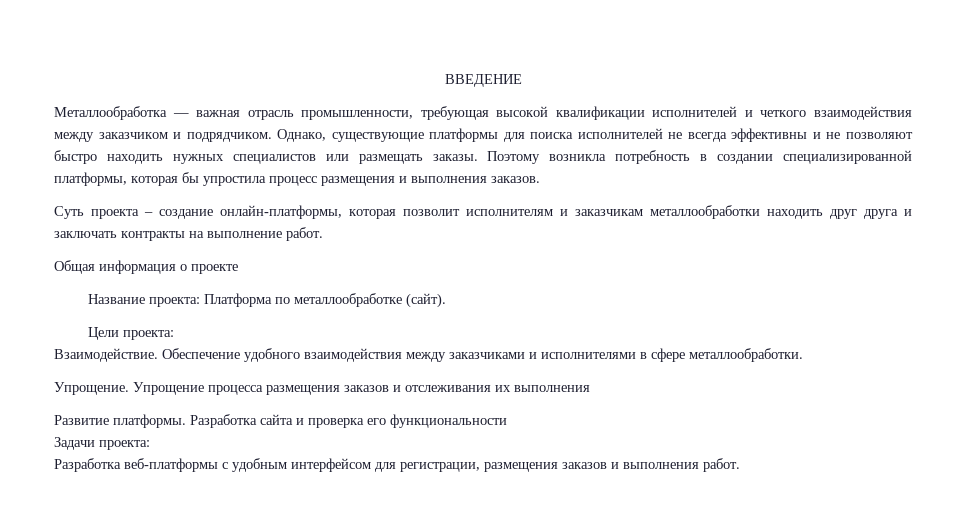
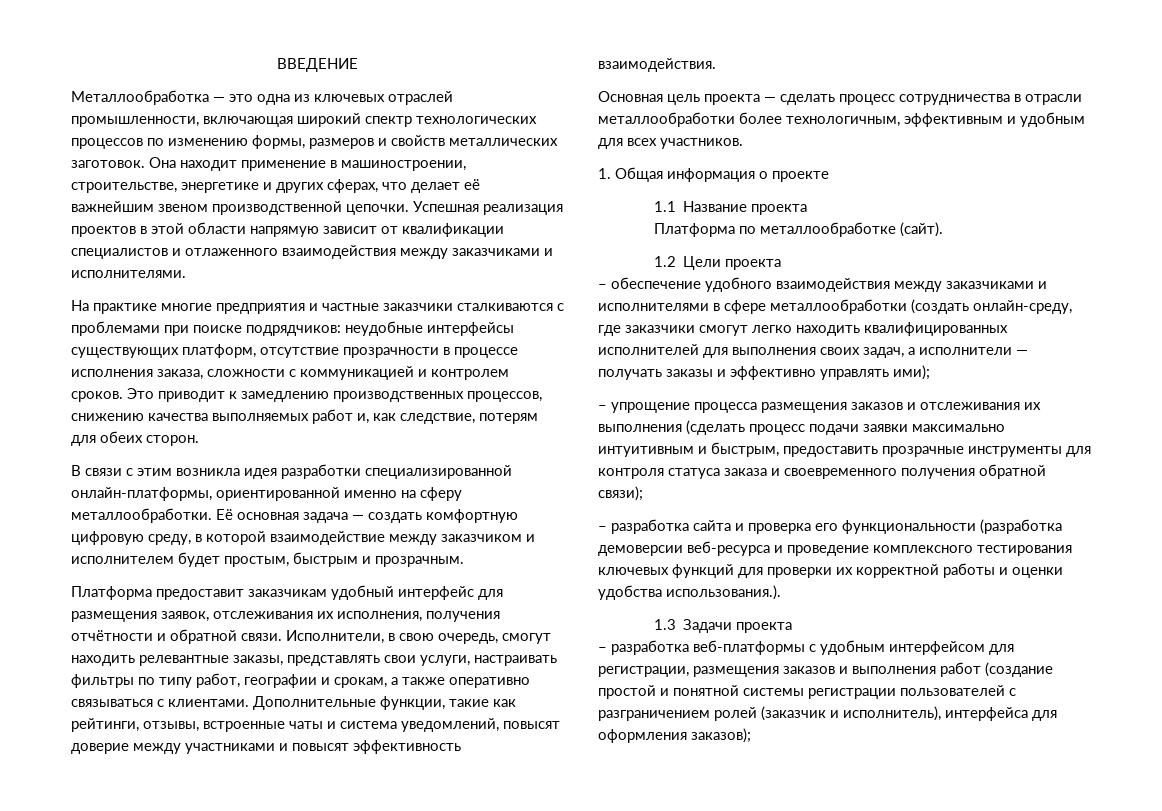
- Металлообработка — важная отрасль промышленности, требующая высокой квалификации исполнителей и четкого взаимодействия между заказчиком и подрядчиком. Однако, существующие платформы для поиска исполнителей не всегда эффективны и не позволяют быстро находить нужных специалистов или размещать заказы. Поэтому возникла потребность в создании специализированной платформы, которая бы упростила процесс размещения и выполнения заказов.
- Суть проекта – создание онлайн-платформы, которая позволит исполнителям и заказчикам металлообработки находить друг друга и заключать контракты на выполнение работ.
- Общая информация о проекте
+ Металлообработка — это одна из ключевых отраслей промышленности, включающая широкий спектр технологических процессов по изменению формы, размеров и свойств металлических заготовок. Она находит применение в машиностроении, строительстве, энергетике и других сферах, что делает её важнейшим звеном производственной цепочки. Успешная реализация проектов в этой области напрямую зависит от квалификации специалистов и отлаженного взаимодействия между заказчиками и исполнителями.
+ На практике многие предприятия и частные заказчики сталкиваются с проблемами при поиске подрядчиков: неудобные интерфейсы существующих платформ, отсутствие прозрачности в процессе исполнения заказа, сложности с коммуникацией и контролем сроков. Это приводит к замедлению производственных процессов, снижению качества выполняемых работ и, как следствие, потерям для обеих сторон.
+ В связи с этим возникла идея разработки специализированной онлайн-платформы, ориентированной именно на сферу металлообработки. Её основная задача — создать комфортную цифровую среду, в которой взаимодействие между заказчиком и исполнителем будет простым, быстрым и прозрачным.
+ Платформа предоставит заказчикам удобный интерфейс для размещения заявок, отслеживания их исполнения, получения отчётности и обратной связи. Исполнители, в свою очередь, смогут находить релевантные заказы, представлять свои услуги, настраивать фильтры по типу работ, географии и срокам, а также оперативно связываться с клиентами. Дополнительные функции, такие как рейтинги, отзывы, встроенные чаты и система уведомлений, повысят доверие между участниками и повысят эффективность взаимодействия.
+ Основная цель проекта — сделать процесс сотрудничества в отрасли металлообработки более технологичным, эффективным и удобным для всех участников.
+ 1. Общая информация о проекте
- Название проекта: Платформа по металлообработке (сайт).
+ 1.1 Название проекта
+ Платформа по металлообработке (сайт).
- Цели проекта:
- Взаимодействие. Обеспечение удобного взаимодействия между заказчиками и исполнителями в сфере металлообработки.
- Упрощение. Упрощение процесса размещения заказов и отслеживания их выполнения
- Развитие платформы. Разработка сайта и проверка его функциональности
- Задачи проекта:
- Разработка веб-платформы с удобным интерфейсом для регистрации, размещения заказов и выполнения работ.
+ 1.2 Цели проекта
+ – обеспечение удобного взаимодействия между заказчиками и исполнителями в сфере металлообработки (создать онлайн-среду, где заказчики смогут легко находить квалифицированных исполнителей для выполнения своих задач, а исполнители — получать заказы и эффективно управлять ими);
+ – упрощение процесса размещения заказов и отслеживания их выполнения (сделать процесс подачи заявки максимально интуитивным и быстрым, предоставить прозрачные инструменты для контроля статуса заказа и своевременного получения обратной связи);
+ – разработка сайта и проверка его функциональности (разработка демоверсии веб-ресурса и проведение комплексного тестирования ключевых функций для проверки их корректной работы и оценки удобства использования.).
+ 1.3 Задачи проекта
+ – разработка веб-платформы с удобным интерфейсом для регистрации, размещения заказов и выполнения работ (создание простой и понятной системы регистрации пользователей с разграничением ролей (заказчик и исполнитель), интерфейса для оформления заказов);

